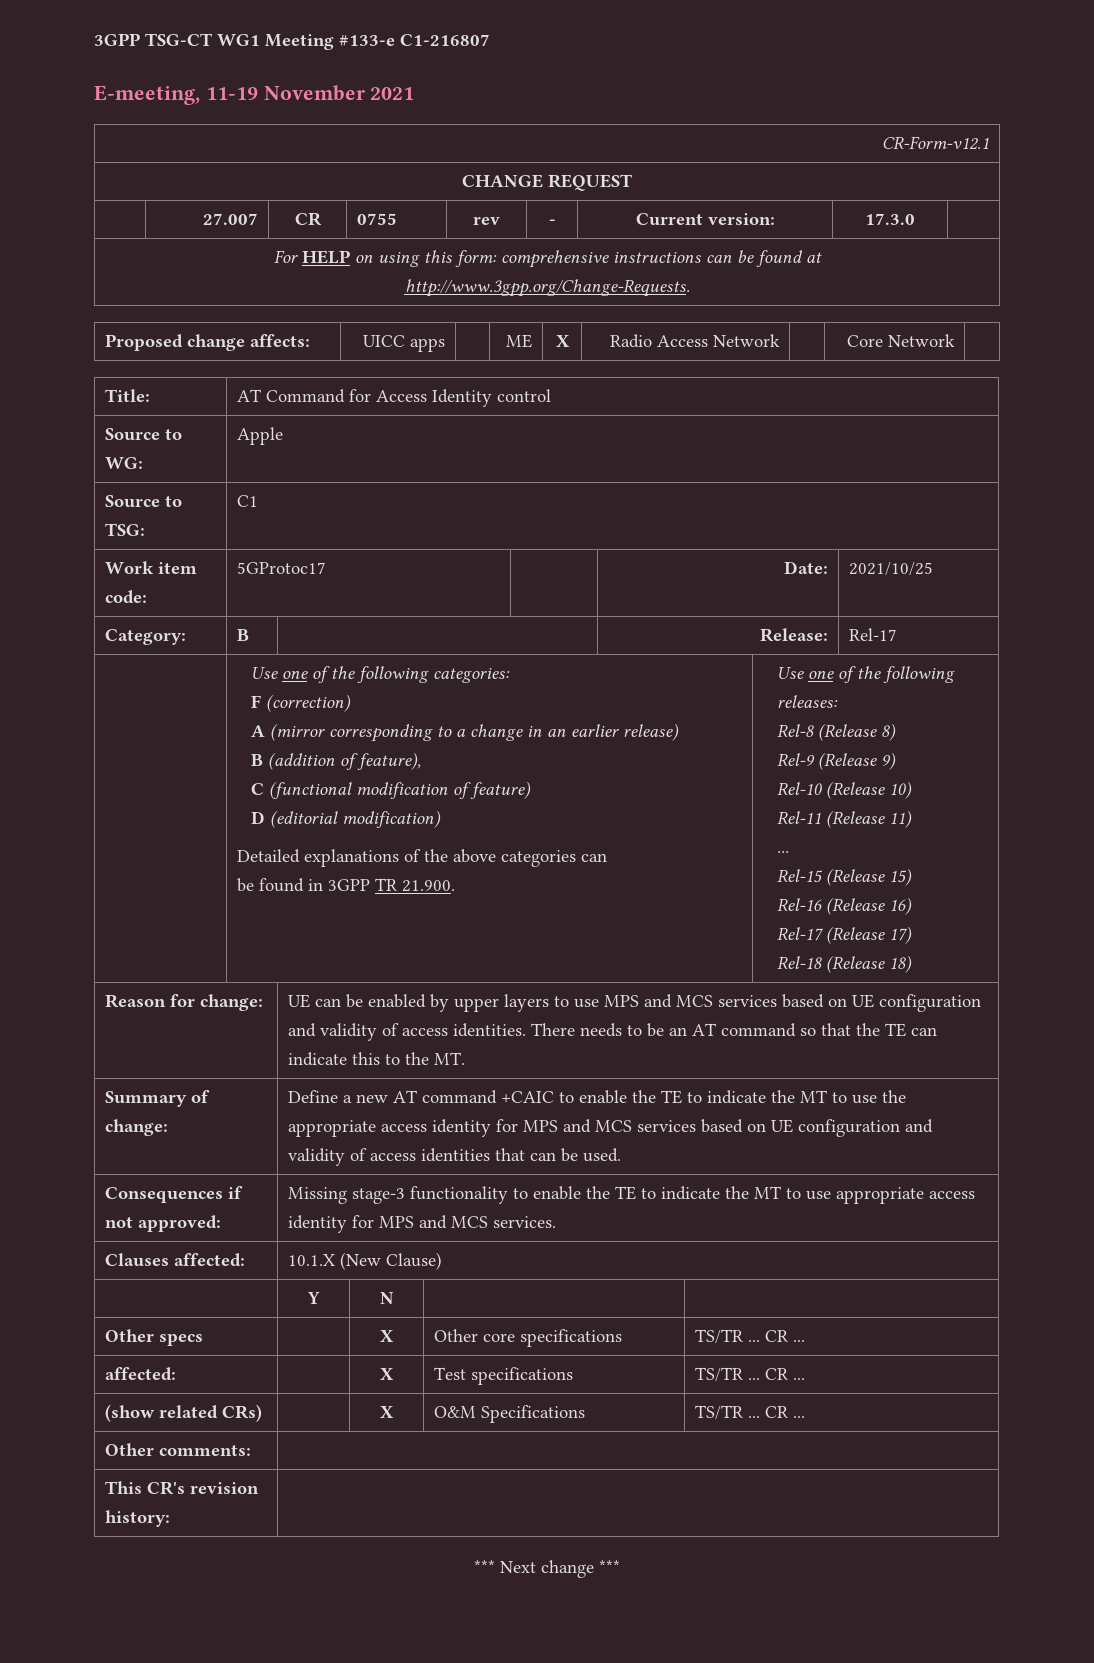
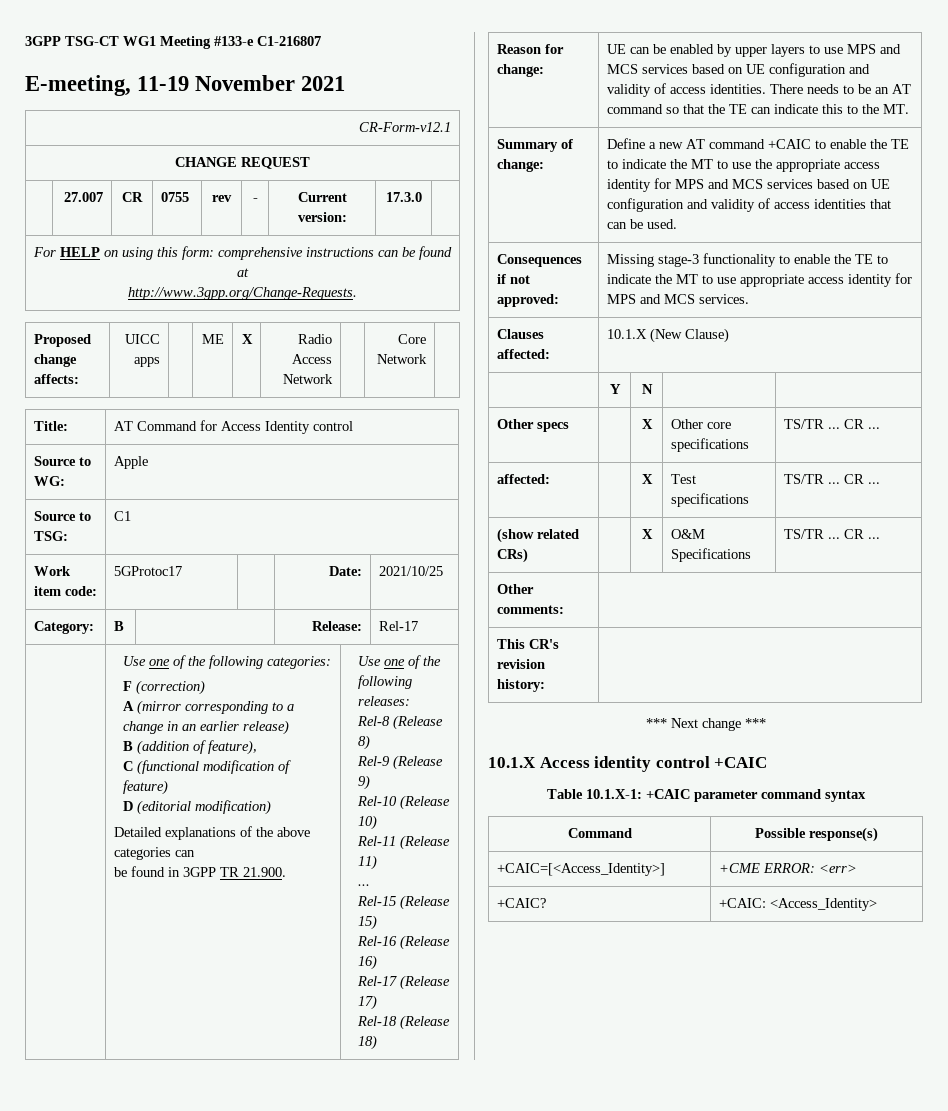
+ 10.1.X Access identity control +CAIC
+ Table 10.1.X-1: +CAIC parameter command syntax
+ Command | Possible response(s)
+ +CAIC=[<Access_Identity>] | +CME ERROR: <err>
+ +CAIC? | +CAIC: <Access_Identity>

